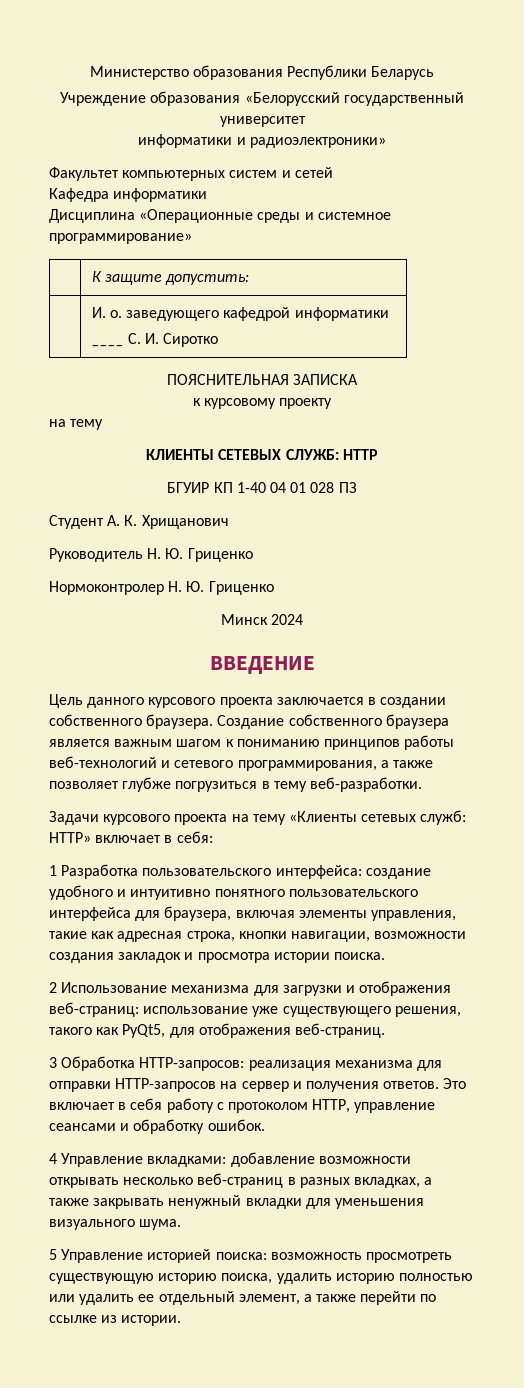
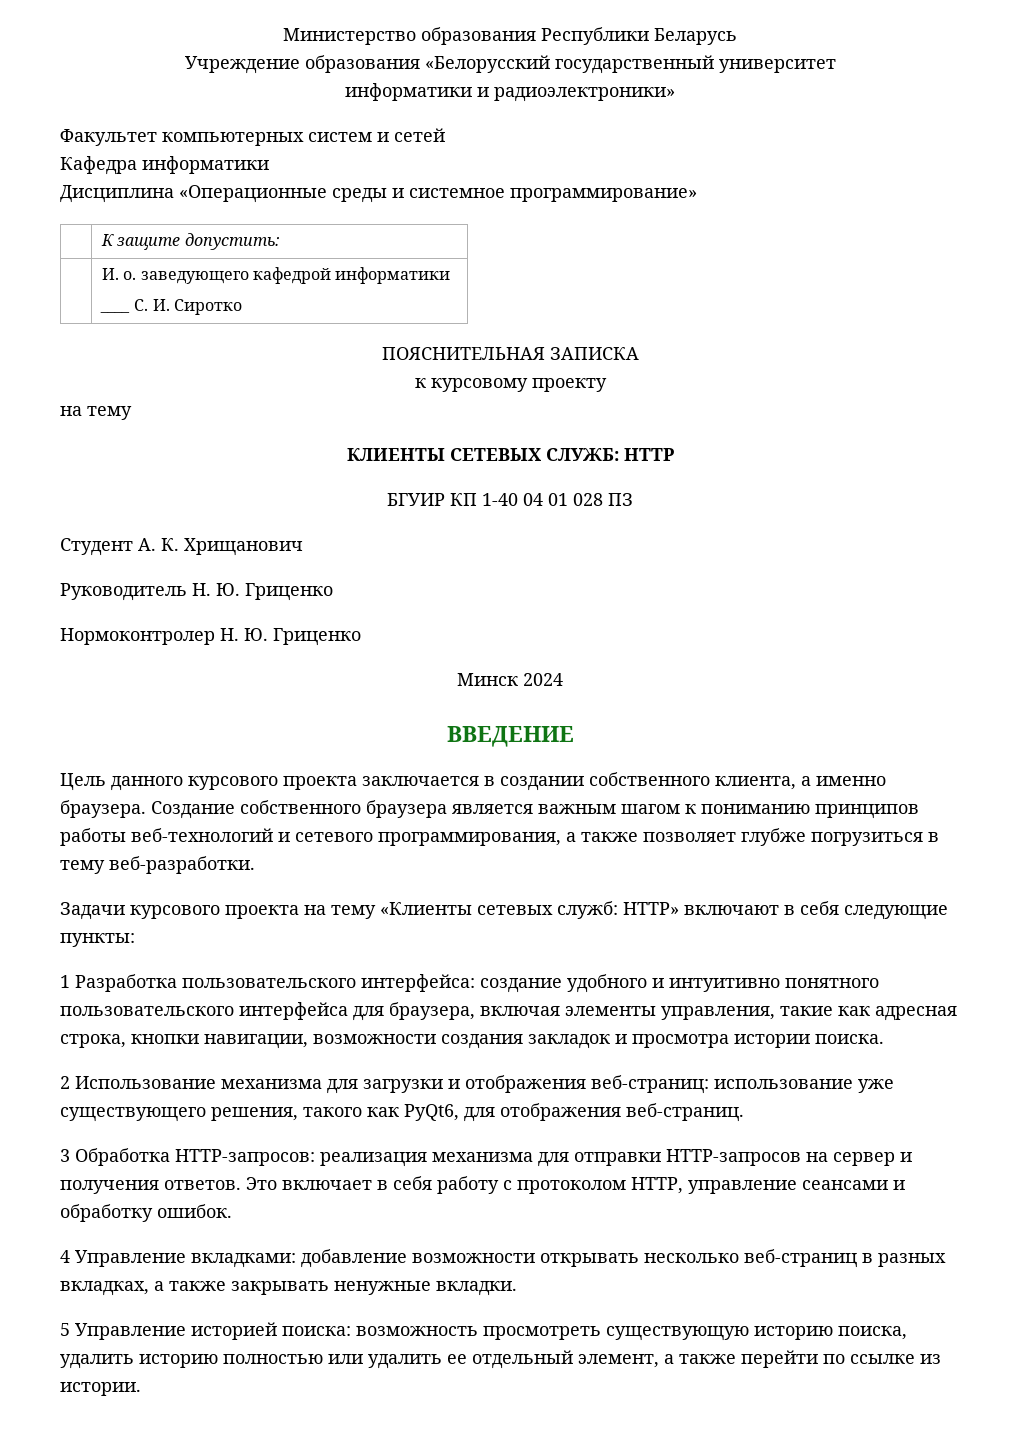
- Цель данного курсового проекта заключается в создании собственного браузера.
+ Цель данного курсового проекта заключается в создании собственного клиента, а именно браузера.
- Задачи курсового проекта на тему «Клиенты сетевых служб: HTTP» включает в себя:
+ Задачи курсового проекта на тему «Клиенты сетевых служб: HTTP» включают в себя следующие пункты:
- 2 Использование механизма для загрузки и отображения веб-страниц: использование уже существующего решения, такого как PyQt5, для отображения веб-страниц.
+ 2 Использование механизма для загрузки и отображения веб-страниц: использование уже существующего решения, такого как PyQt6, для отображения веб-страниц.
- 4 Управление вкладками: добавление возможности открывать несколько веб-страниц в разных вкладках, а также закрывать ненужный вкладки для уменьшения визуального шума.
+ 4 Управление вкладками: добавление возможности открывать несколько веб-страниц в разных вкладках, а также закрывать ненужные вкладки.

